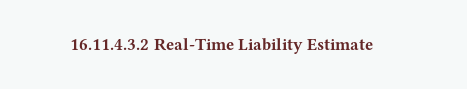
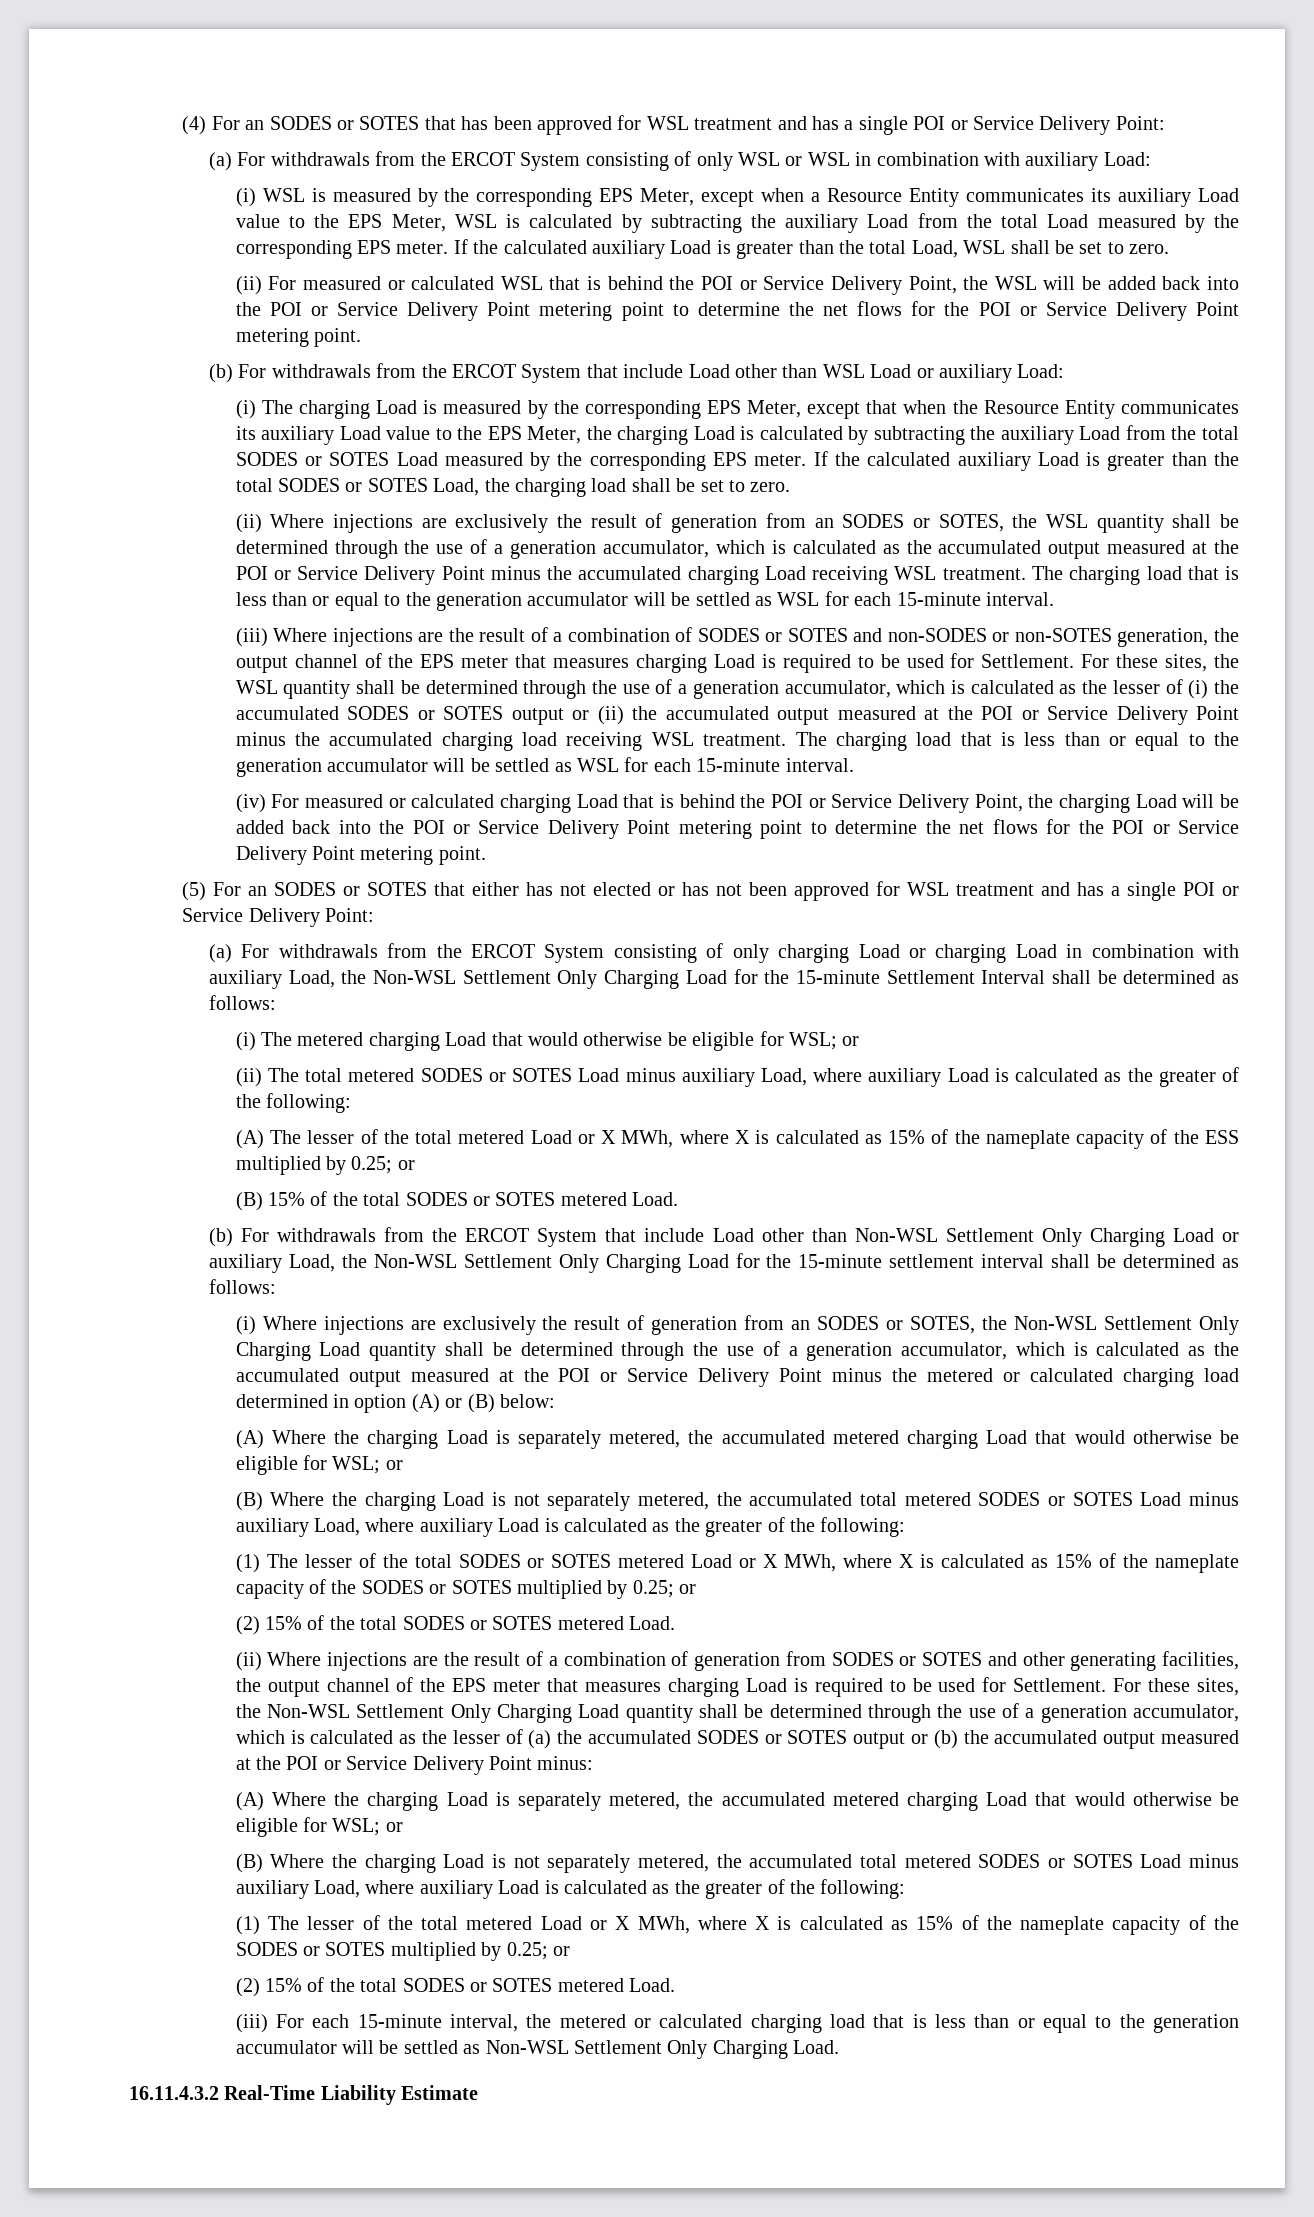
+ (4) For an SODES or SOTES that has been approved for WSL treatment and has a single POI or Service Delivery Point:
+ (a) For withdrawals from the ERCOT System consisting of only WSL or WSL in combination with auxiliary Load:
+ (i) WSL is measured by the corresponding EPS Meter, except when a Resource Entity communicates its auxiliary Load value to the EPS Meter, WSL is calculated by subtracting the auxiliary Load from the total Load measured by the corresponding EPS meter. If the calculated auxiliary Load is greater than the total Load, WSL shall be set to zero.
+ (ii) For measured or calculated WSL that is behind the POI or Service Delivery Point, the WSL will be added back into the POI or Service Delivery Point metering point to determine the net flows for the POI or Service Delivery Point metering point.
+ (b) For withdrawals from the ERCOT System that include Load other than WSL Load or auxiliary Load:
+ (i) The charging Load is measured by the corresponding EPS Meter, except that when the Resource Entity communicates its auxiliary Load value to the EPS Meter, the charging Load is calculated by subtracting the auxiliary Load from the total SODES or SOTES Load measured by the corresponding EPS meter. If the calculated auxiliary Load is greater than the total SODES or SOTES Load, the charging load shall be set to zero.
+ (ii) Where injections are exclusively the result of generation from an SODES or SOTES, the WSL quantity shall be determined through the use of a generation accumulator, which is calculated as the accumulated output measured at the POI or Service Delivery Point minus the accumulated charging Load receiving WSL treatment. The charging load that is less than or equal to the generation accumulator will be settled as WSL for each 15-minute interval.
+ (iii) Where injections are the result of a combination of SODES or SOTES and non-SODES or non-SOTES generation, the output channel of the EPS meter that measures charging Load is required to be used for Settlement. For these sites, the WSL quantity shall be determined through the use of a generation accumulator, which is calculated as the lesser of (i) the accumulated SODES or SOTES output or (ii) the accumulated output measured at the POI or Service Delivery Point minus the accumulated charging load receiving WSL treatment. The charging load that is less than or equal to the generation accumulator will be settled as WSL for each 15-minute interval.
+ (iv) For measured or calculated charging Load that is behind the POI or Service Delivery Point, the charging Load will be added back into the POI or Service Delivery Point metering point to determine the net flows for the POI or Service Delivery Point metering point.
+ (5) For an SODES or SOTES that either has not elected or has not been approved for WSL treatment and has a single POI or Service Delivery Point:
+ (a) For withdrawals from the ERCOT System consisting of only charging Load or charging Load in combination with auxiliary Load, the Non-WSL Settlement Only Charging Load for the 15-minute Settlement Interval shall be determined as follows:
+ (i) The metered charging Load that would otherwise be eligible for WSL; or
+ (ii) The total metered SODES or SOTES Load minus auxiliary Load, where auxiliary Load is calculated as the greater of the following:
+ (A) The lesser of the total metered Load or X MWh, where X is calculated as 15% of the nameplate capacity of the ESS multiplied by 0.25; or
+ (B) 15% of the total SODES or SOTES metered Load.
+ (b) For withdrawals from the ERCOT System that include Load other than Non-WSL Settlement Only Charging Load or auxiliary Load, the Non-WSL Settlement Only Charging Load for the 15-minute settlement interval shall be determined as follows:
+ (i) Where injections are exclusively the result of generation from an SODES or SOTES, the Non-WSL Settlement Only Charging Load quantity shall be determined through the use of a generation accumulator, which is calculated as the accumulated output measured at the POI or Service Delivery Point minus the metered or calculated charging load determined in option (A) or (B) below:
+ (A) Where the charging Load is separately metered, the accumulated metered charging Load that would otherwise be eligible for WSL; or
+ (B) Where the charging Load is not separately metered, the accumulated total metered SODES or SOTES Load minus auxiliary Load, where auxiliary Load is calculated as the greater of the following:
+ (1) The lesser of the total SODES or SOTES metered Load or X MWh, where X is calculated as 15% of the nameplate capacity of the SODES or SOTES multiplied by 0.25; or
+ (2) 15% of the total SODES or SOTES metered Load.
+ (ii) Where injections are the result of a combination of generation from SODES or SOTES and other generating facilities, the output channel of the EPS meter that measures charging Load is required to be used for Settlement. For these sites, the Non-WSL Settlement Only Charging Load quantity shall be determined through the use of a generation accumulator, which is calculated as the lesser of (a) the accumulated SODES or SOTES output or (b) the accumulated output measured at the POI or Service Delivery Point minus:
+ (A) Where the charging Load is separately metered, the accumulated metered charging Load that would otherwise be eligible for WSL; or
+ (B) Where the charging Load is not separately metered, the accumulated total metered SODES or SOTES Load minus auxiliary Load, where auxiliary Load is calculated as the greater of the following:
+ (1) The lesser of the total metered Load or X MWh, where X is calculated as 15% of the nameplate capacity of the SODES or SOTES multiplied by 0.25; or
+ (2) 15% of the total SODES or SOTES metered Load.
+ (iii) For each 15-minute interval, the metered or calculated charging load that is less than or equal to the generation accumulator will be settled as Non-WSL Settlement Only Charging Load.

